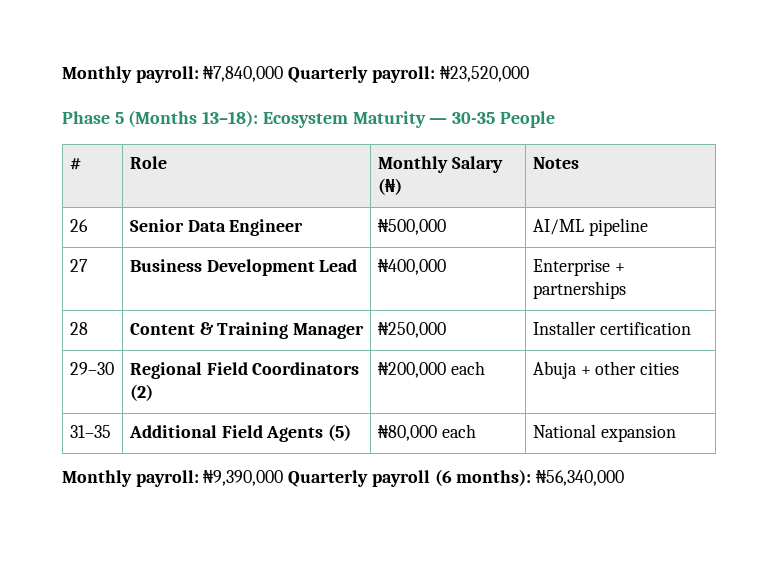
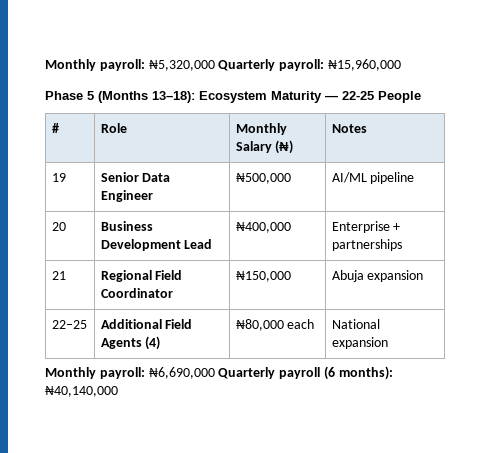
- Monthly payroll: ₦7,840,000 Quarterly payroll: ₦23,520,000
+ Monthly payroll: ₦5,320,000 Quarterly payroll: ₦15,960,000
- Phase 5 (Months 13–18): Ecosystem Maturity — 30-35 People
+ Phase 5 (Months 13–18): Ecosystem Maturity — 22-25 People
- 26 | Senior Data Engineer | ₦500,000 | AI/ML pipeline
+ 19 | Senior Data Engineer | ₦500,000 | AI/ML pipeline
- 27 | Business Development Lead | ₦400,000 | Enterprise + partnerships
+ 20 | Business Development Lead | ₦400,000 | Enterprise + partnerships
- 28 | Content & Training Manager | ₦250,000 | Installer certification
- 29–30 | Regional Field Coordinators (2) | ₦200,000 each | Abuja + other cities
- 31–35 | Additional Field Agents (5) | ₦80,000 each | National expansion
+ 21 | Regional Field Coordinator | ₦150,000 | Abuja expansion
+ 22–25 | Additional Field Agents (4) | ₦80,000 each | National expansion
- Monthly payroll: ₦9,390,000 Quarterly payroll (6 months): ₦56,340,000
+ Monthly payroll: ₦6,690,000 Quarterly payroll (6 months): ₦40,140,000

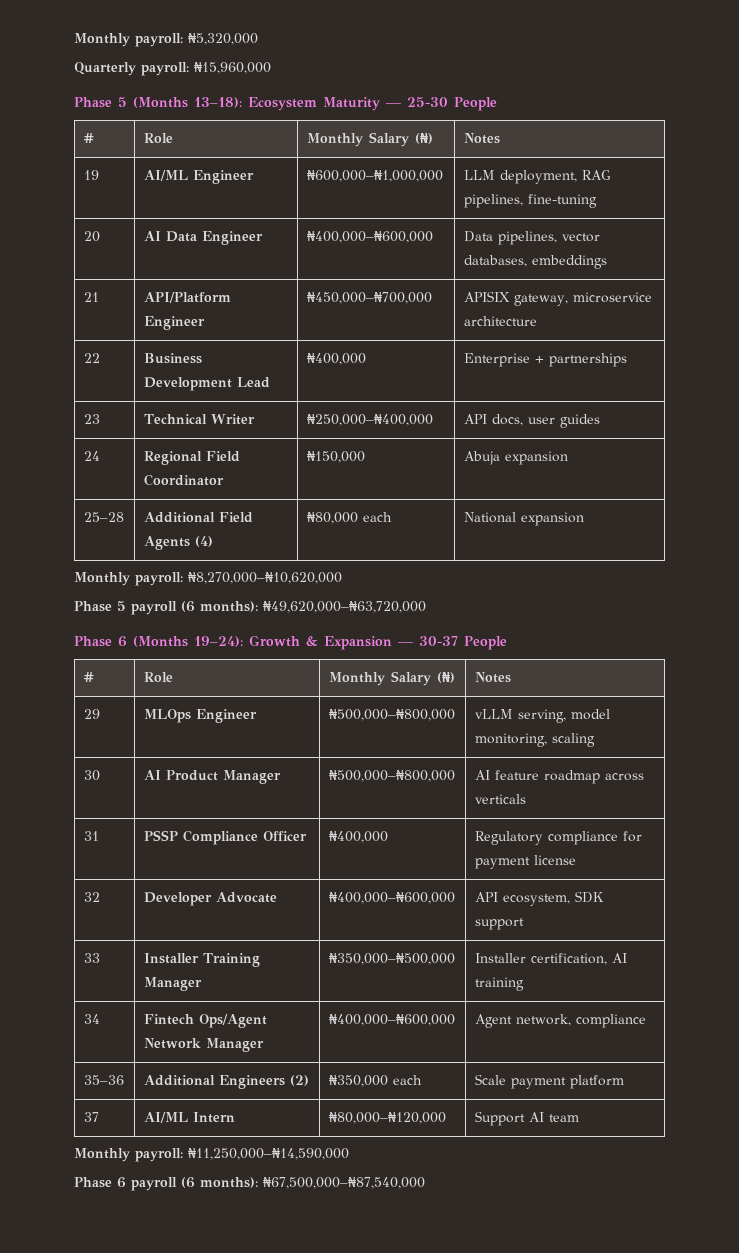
- Monthly payroll: ₦5,320,000 Quarterly payroll: ₦15,960,000
+ Monthly payroll: ₦5,320,000
+ Quarterly payroll: ₦15,960,000
- Phase 5 (Months 13–18): Ecosystem Maturity — 22-25 People
+ Phase 5 (Months 13–18): Ecosystem Maturity — 25-30 People
- 19 | Senior Data Engineer | ₦500,000 | AI/ML pipeline
- 20 | Business Development Lead | ₦400,000 | Enterprise + partnerships
+ 19 | AI/ML Engineer | ₦600,000–₦1,000,000 | LLM deployment, RAG pipelines, fine-tuning
+ 20 | AI Data Engineer | ₦400,000–₦600,000 | Data pipelines, vector databases, embeddings
+ 21 | API/Platform Engineer | ₦450,000–₦700,000 | APISIX gateway, microservice architecture
+ 22 | Business Development Lead | ₦400,000 | Enterprise + partnerships
- 21 | Regional Field Coordinator | ₦150,000 | Abuja expansion
+ 23 | Technical Writer | ₦250,000–₦400,000 | API docs, user guides
+ 24 | Regional Field Coordinator | ₦150,000 | Abuja expansion
- 22–25 | Additional Field Agents (4) | ₦80,000 each | National expansion
+ 25–28 | Additional Field Agents (4) | ₦80,000 each | National expansion
- Monthly payroll: ₦6,690,000 Quarterly payroll (6 months): ₦40,140,000
+ Monthly payroll: ₦8,270,000–₦10,620,000
+ Phase 5 payroll (6 months): ₦49,620,000–₦63,720,000
+ Phase 6 (Months 19–24): Growth & Expansion — 30-37 People
+ # | Role | Monthly Salary (₦) | Notes
+ 29 | MLOps Engineer | ₦500,000–₦800,000 | vLLM serving, model monitoring, scaling
+ 30 | AI Product Manager | ₦500,000–₦800,000 | AI feature roadmap across verticals
+ 31 | PSSP Compliance Officer | ₦400,000 | Regulatory compliance for payment license
+ 32 | Developer Advocate | ₦400,000–₦600,000 | API ecosystem, SDK support
+ 33 | Installer Training Manager | ₦350,000–₦500,000 | Installer certification, AI training
+ 34 | Fintech Ops/Agent Network Manager | ₦400,000–₦600,000 | Agent network, compliance
+ 35–36 | Additional Engineers (2) | ₦350,000 each | Scale payment platform
+ 37 | AI/ML Intern | ₦80,000–₦120,000 | Support AI team
+ Monthly payroll: ₦11,250,000–₦14,590,000
+ Phase 6 payroll (6 months): ₦67,500,000–₦87,540,000

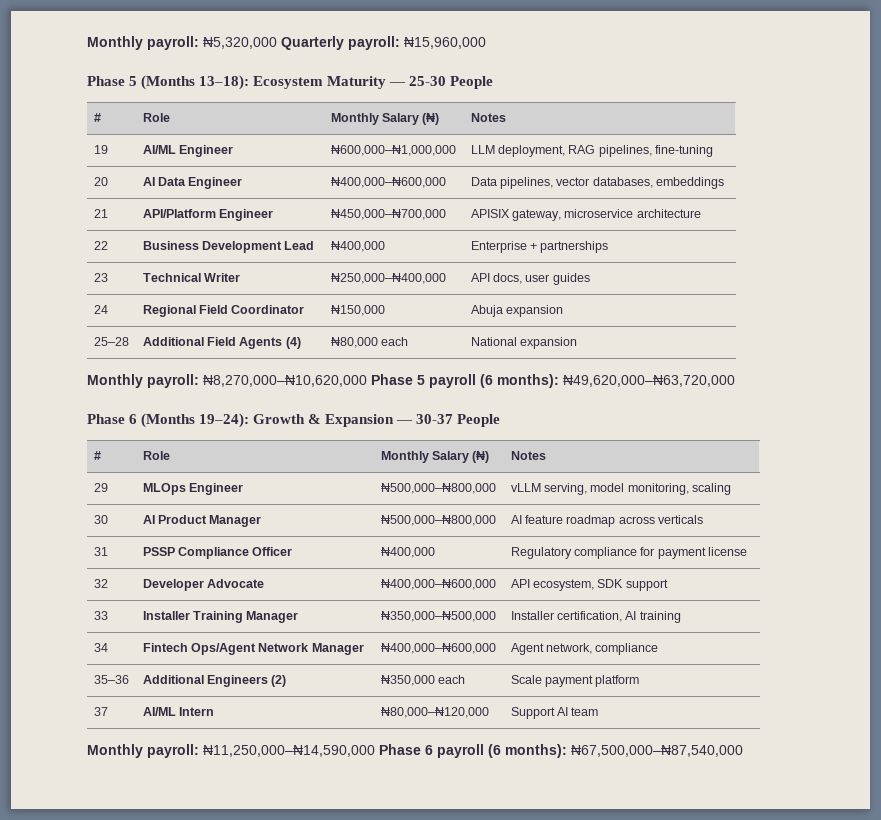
- Monthly payroll: ₦5,320,000
- Quarterly payroll: ₦15,960,000
+ Monthly payroll: ₦5,320,000 Quarterly payroll: ₦15,960,000
- Monthly payroll: ₦8,270,000–₦10,620,000
- Phase 5 payroll (6 months): ₦49,620,000–₦63,720,000
+ Monthly payroll: ₦8,270,000–₦10,620,000 Phase 5 payroll (6 months): ₦49,620,000–₦63,720,000
- Monthly payroll: ₦11,250,000–₦14,590,000
- Phase 6 payroll (6 months): ₦67,500,000–₦87,540,000
+ Monthly payroll: ₦11,250,000–₦14,590,000 Phase 6 payroll (6 months): ₦67,500,000–₦87,540,000

